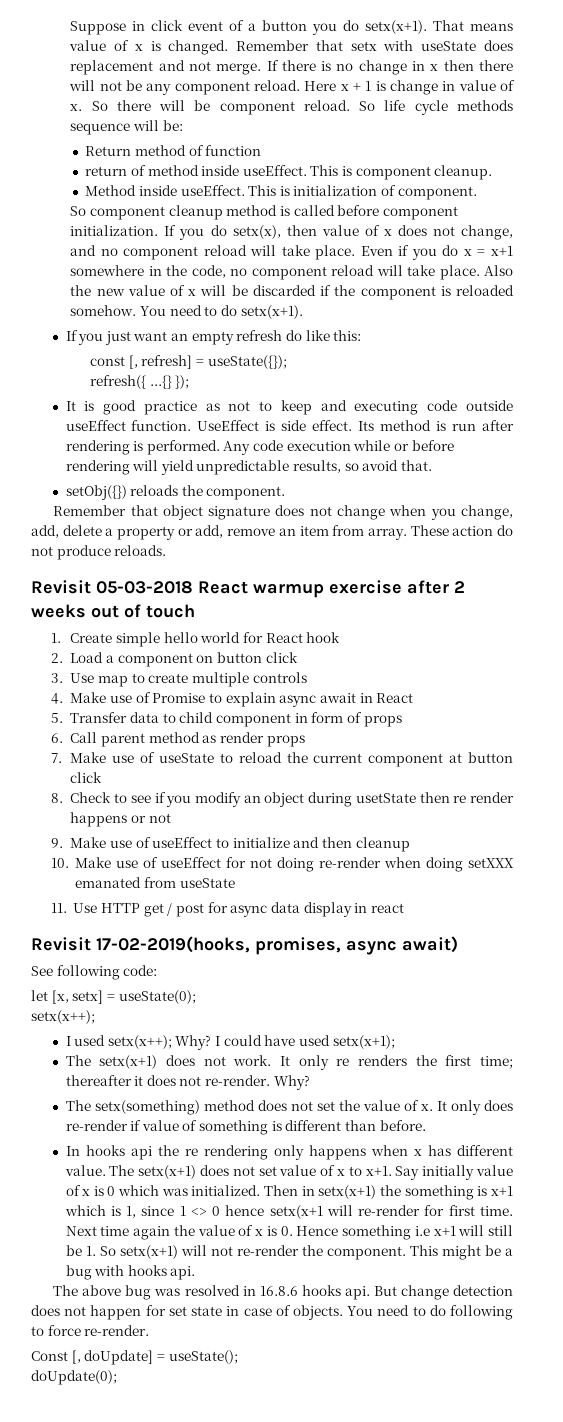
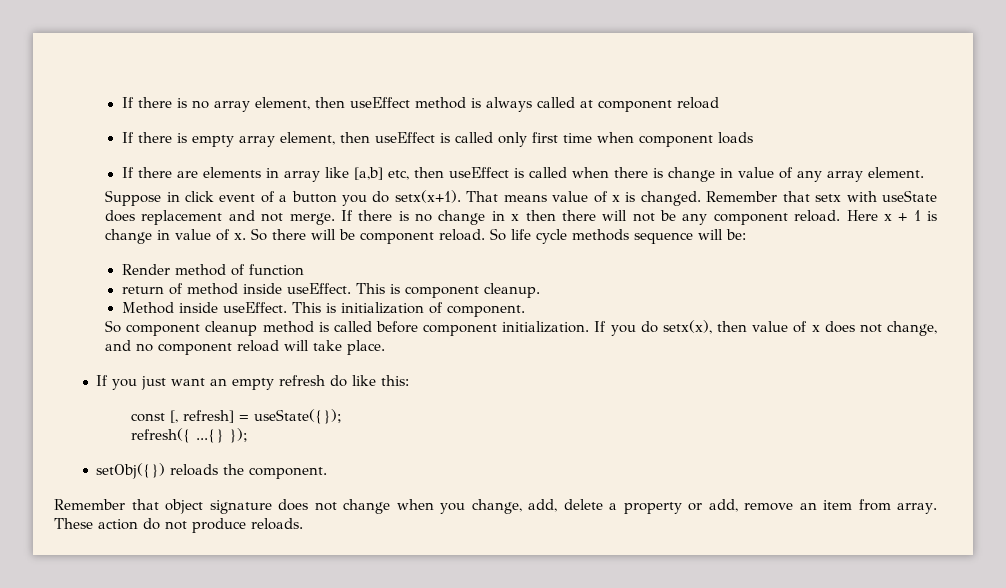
+ If there is no array element, then useEffect method is always called at component reload
+ If there is empty array element, then useEffect is called only first time when component loads
+ If there are elements in array like [a,b] etc, then useEffect is called when there is change in value of any array element.
- Return method of function
+ Render method of function
- Even if you do x = x+1 somewhere in the code, no component reload will take place. Also the new value of x will be discarded if the component is reloaded somehow. You need to do setx(x+1).
- It is good practice as not to keep and executing code outside useEffect function. UseEffect is side effect. Its method is run after rendering is performed. Any code execution while or before rendering will yield unpredictable results, so avoid that.
- Revisit 05-03-2018 React warmup exercise after 2 weeks out of touch
- 1. Create simple hello world for React hook
- 2. Load a component on button click
- 3. Use map to create multiple controls
- 4. Make use of Promise to explain async await in React
- 5. Transfer data to child component in form of props
- 6. Call parent method as render props
- 7. Make use of useState to reload the current component at button click
- 8. Check to see if you modify an object during usetState then re render happens or not
- 9. Make use of useEffect to initialize and then cleanup
- 10. Make use of useEffect for not doing re-render when doing setXXX emanated from useState
- 11. Use HTTP get / post for async data display in react
- Revisit 17-02-2019(hooks, promises, async await)
- See following code:
- let [x, setx] = useState(0);
- setx(x++);
- I used setx(x++); Why? I could have used setx(x+1);
- The setx(x+1) does not work. It only re renders the first time; thereafter it does not re-render. Why?
- The setx(something) method does not set the value of x. It only does re-render if value of something is different than before.
- In hooks api the re rendering only happens when x has different value. The setx(x+1) does not set value of x to x+1. Say initially value of x is 0 which was initialized. Then in setx(x+1) the something is x+1 which is 1, since 1 <> 0 hence setx(x+1 will re-render for first time. Next time again the value of x is 0. Hence something i.e x+1 will still be 1. So setx(x+1) will not re-render the component. This might be a bug with hooks api.
- The above bug was resolved in 16.8.6 hooks api. But change detection does not happen for set state in case of objects. You need to do following to force re-render.
- Const [, doUpdate] = useState();
- doUpdate(0);

